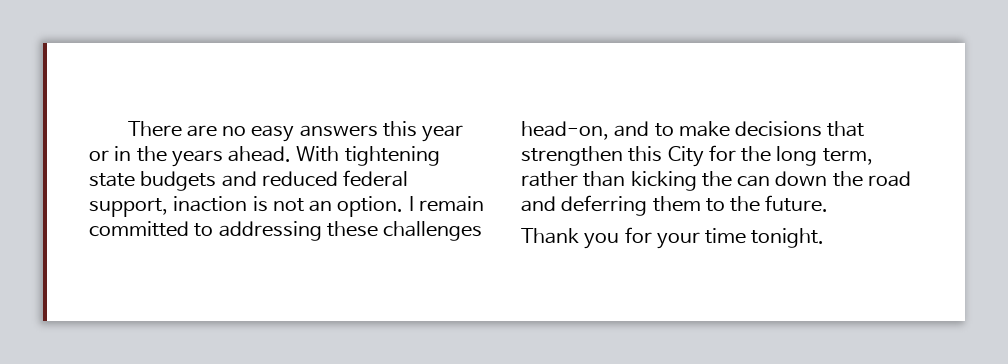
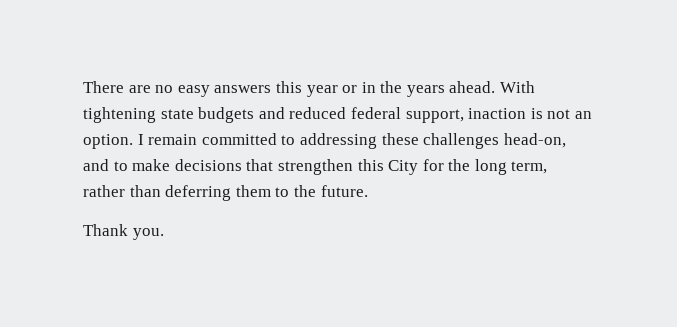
- I remain committed to addressing these challenges head-on, and to make decisions that strengthen this City for the long term, rather than kicking the can down the road and deferring them to the future.
+ I remain committed to addressing these challenges head-on, and to make decisions that strengthen this City for the long term, rather than deferring them to the future.
- Thank you for your time tonight.
+ Thank you.

